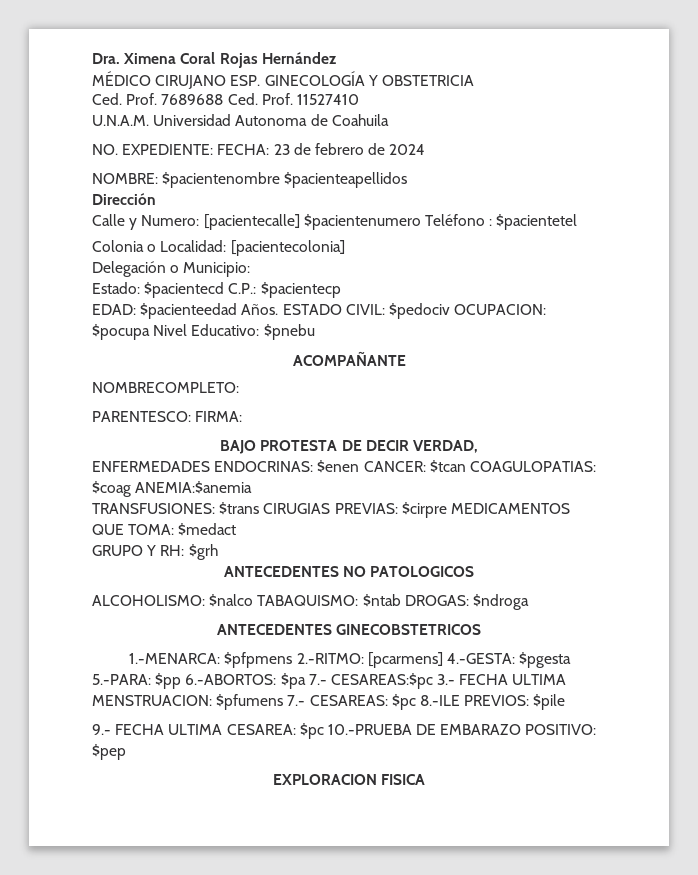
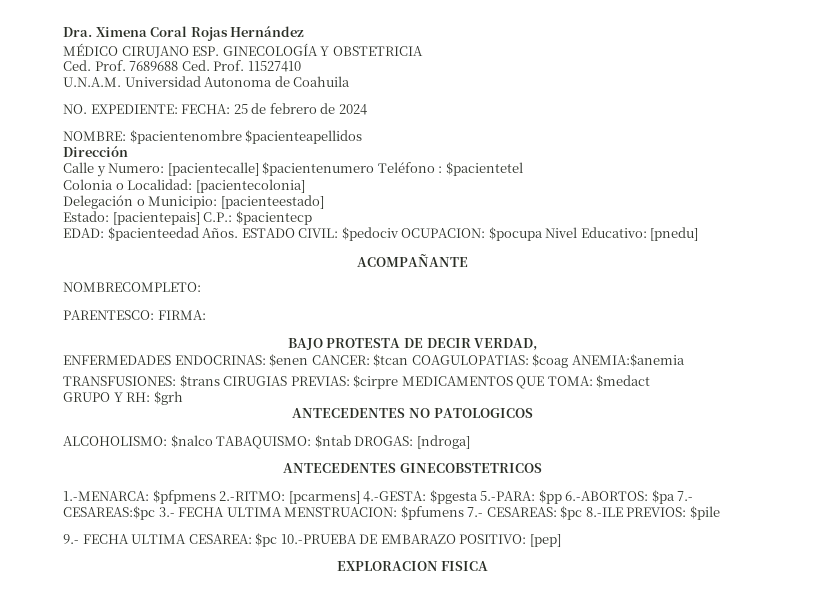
- NO. EXPEDIENTE: FECHA: 23 de febrero de 2024
+ NO. EXPEDIENTE: FECHA: 25 de febrero de 2024
- Delegación o Municipio:
+ Delegación o Municipio: [pacienteestado]
- Estado: $pacientecd C.P.: $pacientecp
+ Estado: [pacientepais] C.P.: $pacientecp
- ESTADO CIVIL: $pedociv OCUPACION: $pocupa Nivel Educativo: $pnebu
+ ESTADO CIVIL: $pedociv OCUPACION: $pocupa Nivel Educativo: [pnedu]
- ALCOHOLISMO: $nalco TABAQUISMO: $ntab DROGAS: $ndroga
+ ALCOHOLISMO: $nalco TABAQUISMO: $ntab DROGAS: [ndroga]
- 9.- FECHA ULTIMA CESAREA: $pc 10.-PRUEBA DE EMBARAZO POSITIVO: $pep
+ 9.- FECHA ULTIMA CESAREA: $pc 10.-PRUEBA DE EMBARAZO POSITIVO: [pep]

